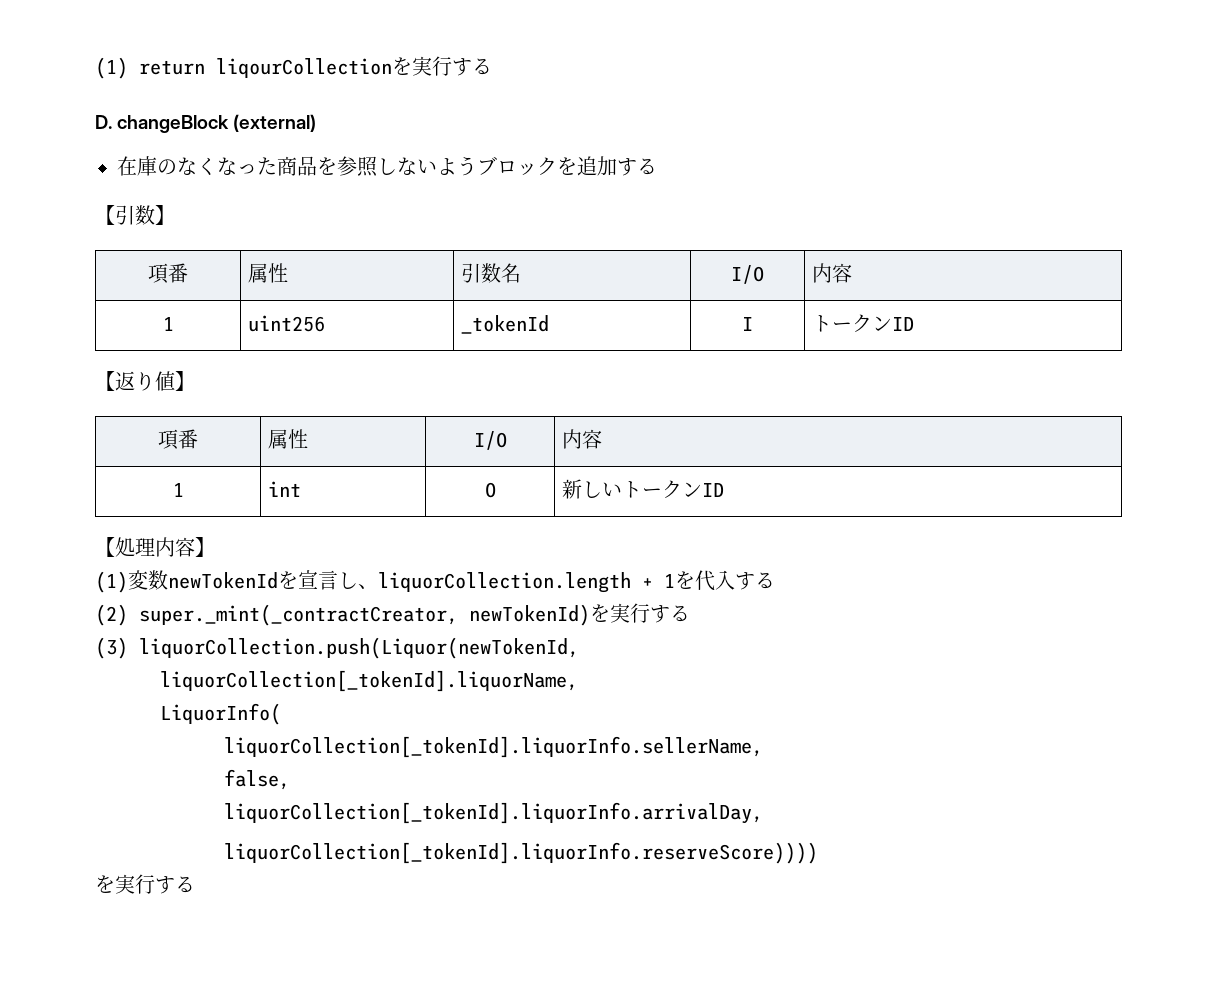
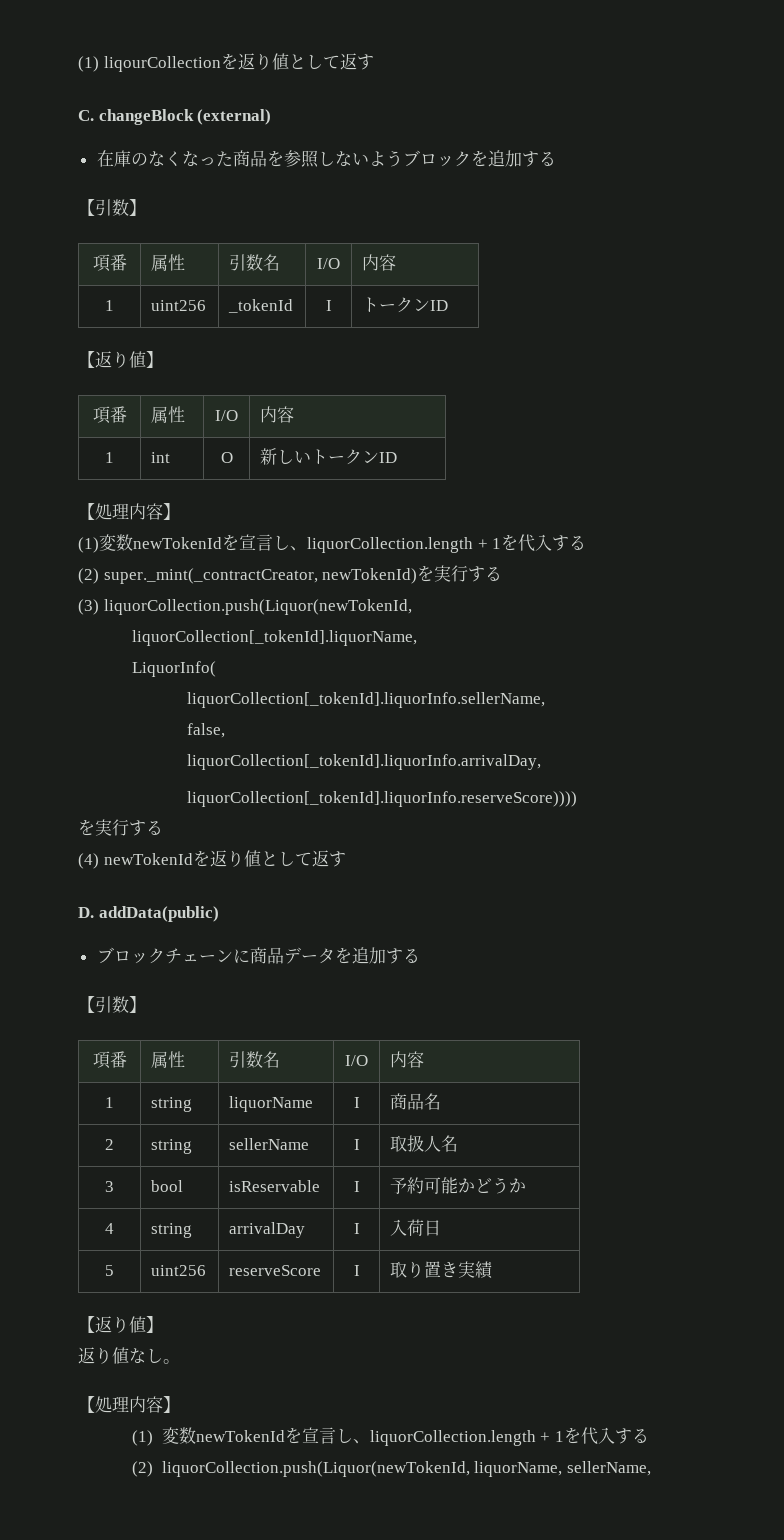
- (1) return liqourCollectionを実行する
- D. changeBlock (external)
+ (1) liqourCollectionを返り値として返す
+ C. changeBlock (external)
+ (4) newTokenIdを返り値として返す
+ D. addData(public)
+ ブロックチェーンに商品データを追加する
+ 【引数】
+ 項番 | 属性 | 引数名 | I/O | 内容
+ 1 | string | liquorName | I | 商品名
+ 2 | string | sellerName | I | 取扱人名
+ 3 | bool | isReservable | I | 予約可能かどうか
+ 4 | string | arrivalDay | I | 入荷日
+ 5 | uint256 | reserveScore | I | 取り置き実績
+ 【返り値】
+ 返り値なし。
+ 【処理内容】
+ (1)変数newTokenIdを宣言し、liquorCollection.length + 1を代入する
+ (2) liquorCollection.push(Liquor(newTokenId, liquorName, sellerName,

